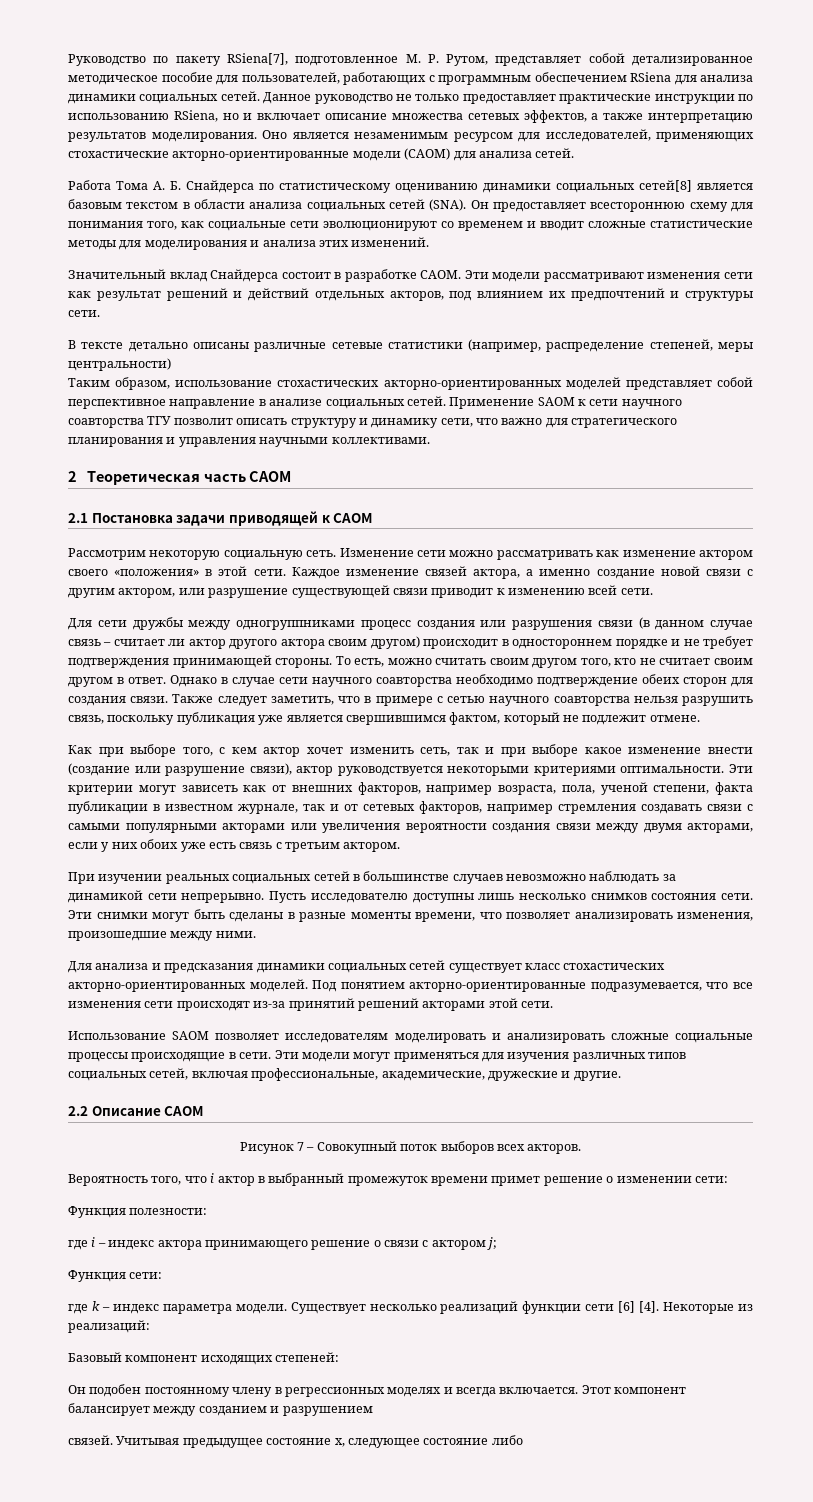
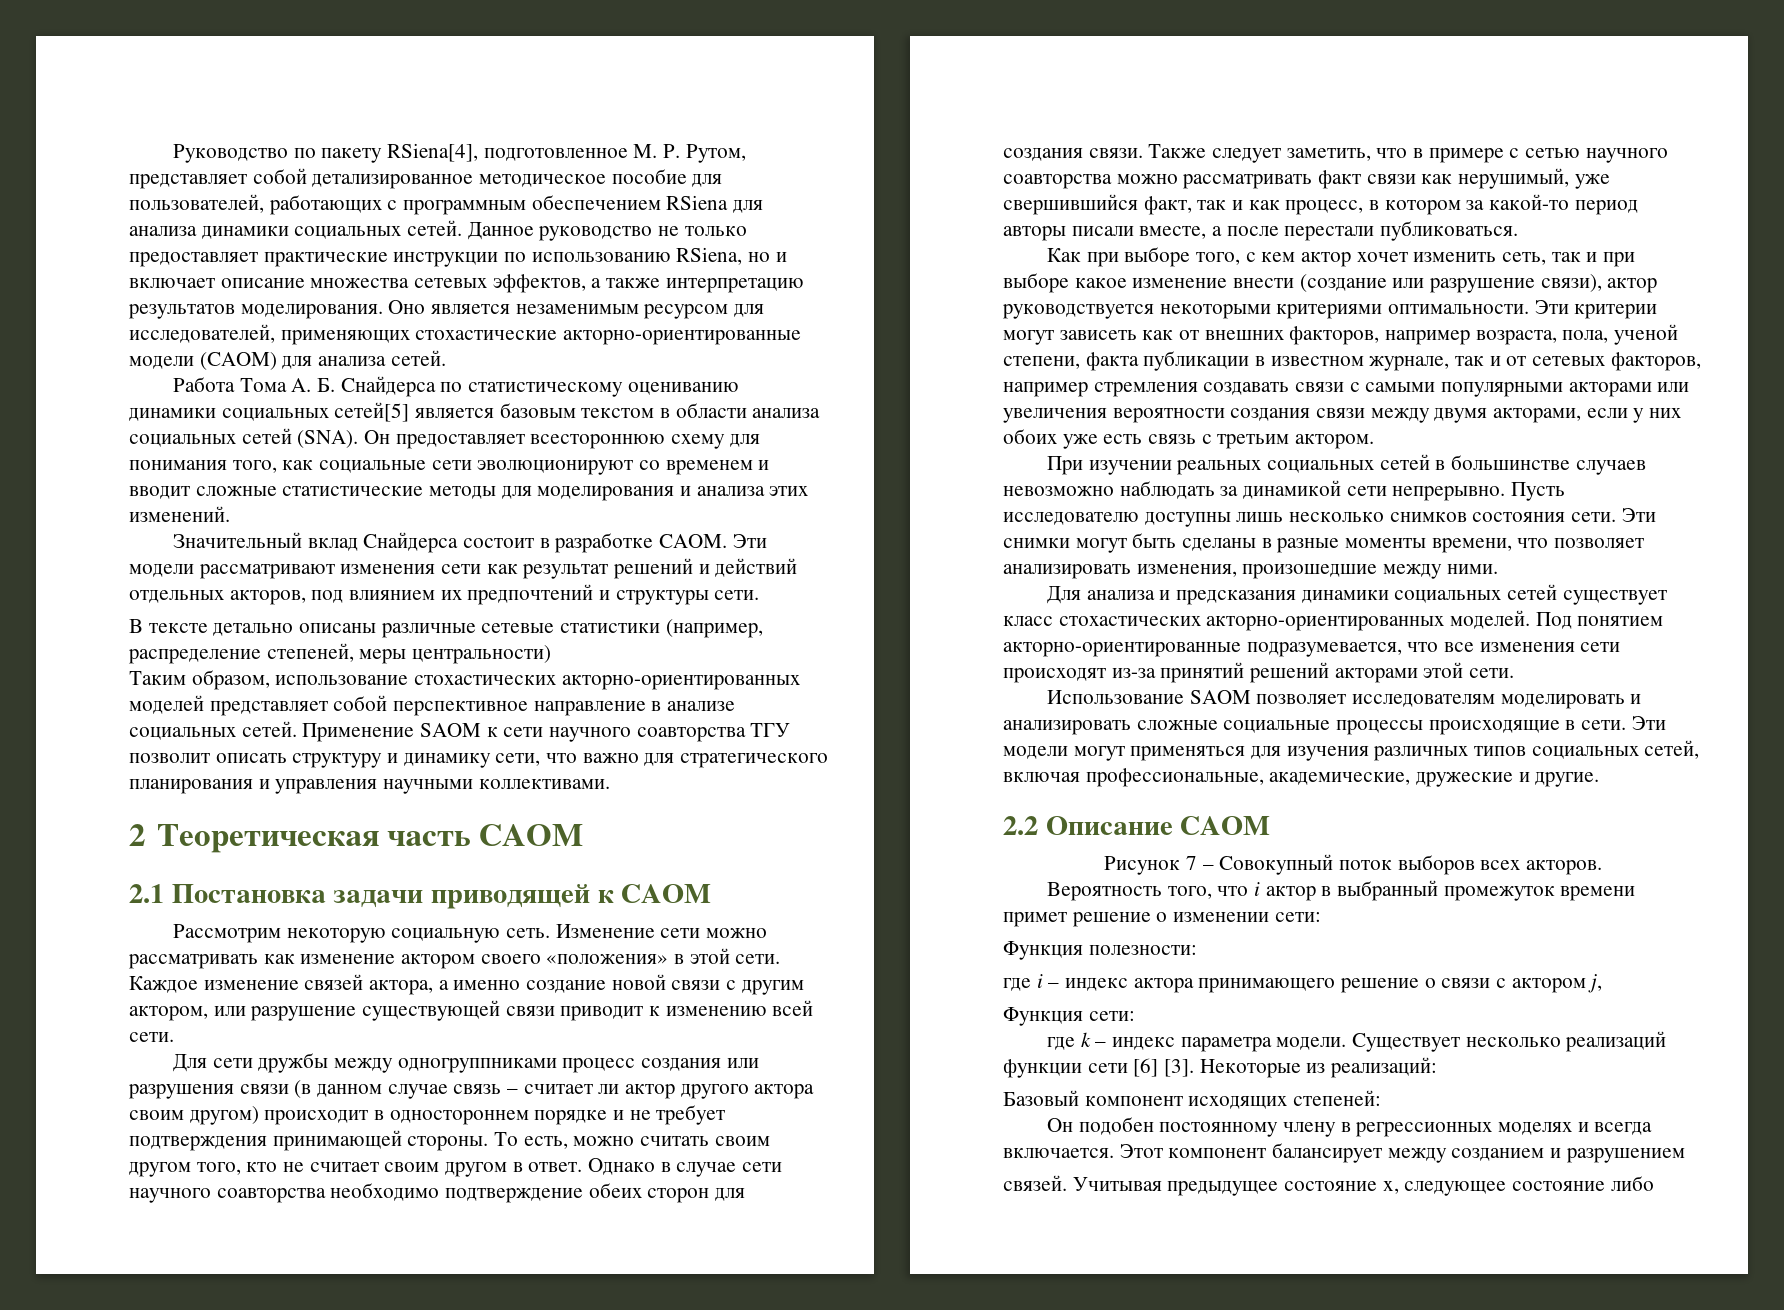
- Руководство по пакету RSiena[7], подготовленное М. Р. Рутом, представляет собой детализированное методическое пособие для пользователей, работающих с программным обеспечением RSiena для анализа динамики социальных сетей.
+ Руководство по пакету RSiena[4], подготовленное М. Р. Рутом, представляет собой детализированное методическое пособие для пользователей, работающих с программным обеспечением RSiena для анализа динамики социальных сетей.
- Работа Тома А. Б. Снайдерса по статистическому оцениванию динамики социальных сетей[8] является базовым текстом в области анализа социальных сетей (SNA).
+ Работа Тома А. Б. Снайдерса по статистическому оцениванию динамики социальных сетей[5] является базовым текстом в области анализа социальных сетей (SNA).
- Также следует заметить, что в примере с сетью научного соавторства нельзя разрушить связь, поскольку публикация уже является свершившимся фактом, который не подлежит отмене.
+ Также следует заметить, что в примере с сетью научного соавторства можно рассматривать факт связи как нерушимый, уже свершившийся факт, так и как процесс, в котором за какой-то период авторы писали вместе, а после перестали публиковаться.
- где i – индекс актора принимающего решение о связи с актором j;
+ где i – индекс актора принимающего решение о связи с актором j,
- Существует несколько реализаций функции сети [6] [4].
+ Существует несколько реализаций функции сети [6] [3].

